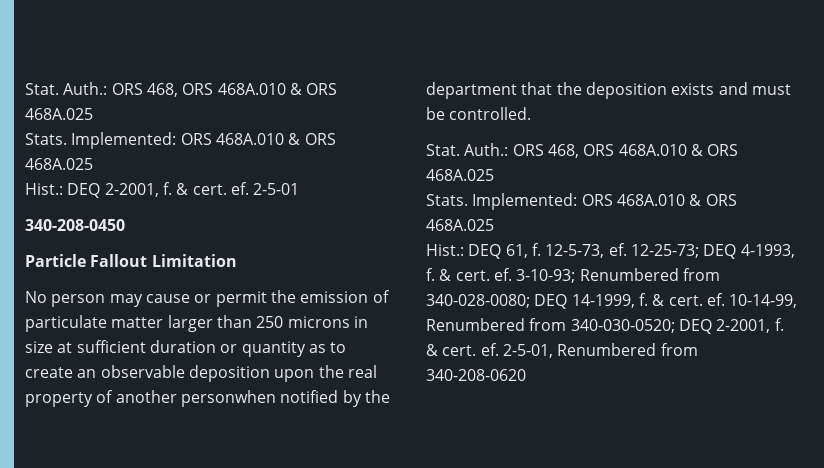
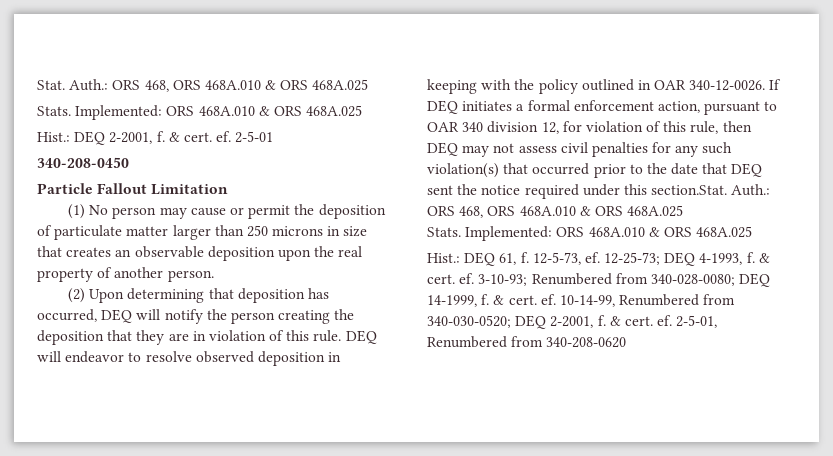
- No person may cause or permit the emission of particulate matter larger than 250 microns in size at sufficient duration or quantity as to create an observable deposition upon the real property of another personwhen notified by the department that the deposition exists and must be controlled.
- Stat. Auth.: ORS 468, ORS 468A.010 & ORS 468A.025
+ (1) No person may cause or permit the deposition of particulate matter larger than 250 microns in size that creates an observable deposition upon the real property of another person.
+ (2) Upon determining that deposition has occurred, DEQ will notify the person creating the deposition that they are in violation of this rule. DEQ will endeavor to resolve observed deposition in keeping with the policy outlined in OAR 340-12-0026. If DEQ initiates a formal enforcement action, pursuant to OAR 340 division 12, for violation of this rule, then DEQ may not assess civil penalties for any such violation(s) that occurred prior to the date that DEQ sent the notice required under this section.Stat. Auth.: ORS 468, ORS 468A.010 & ORS 468A.025

